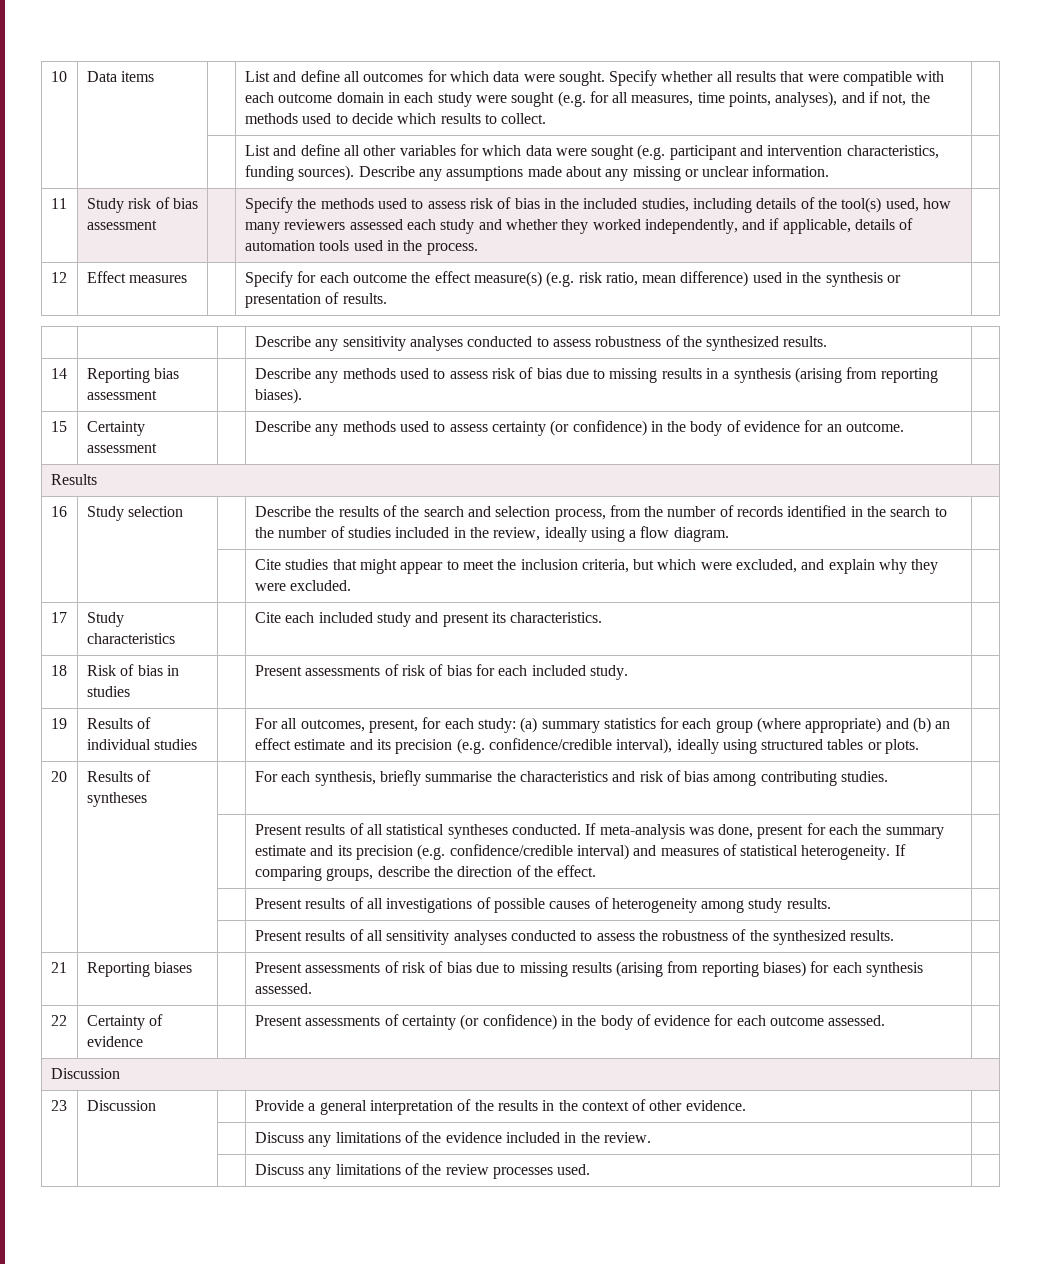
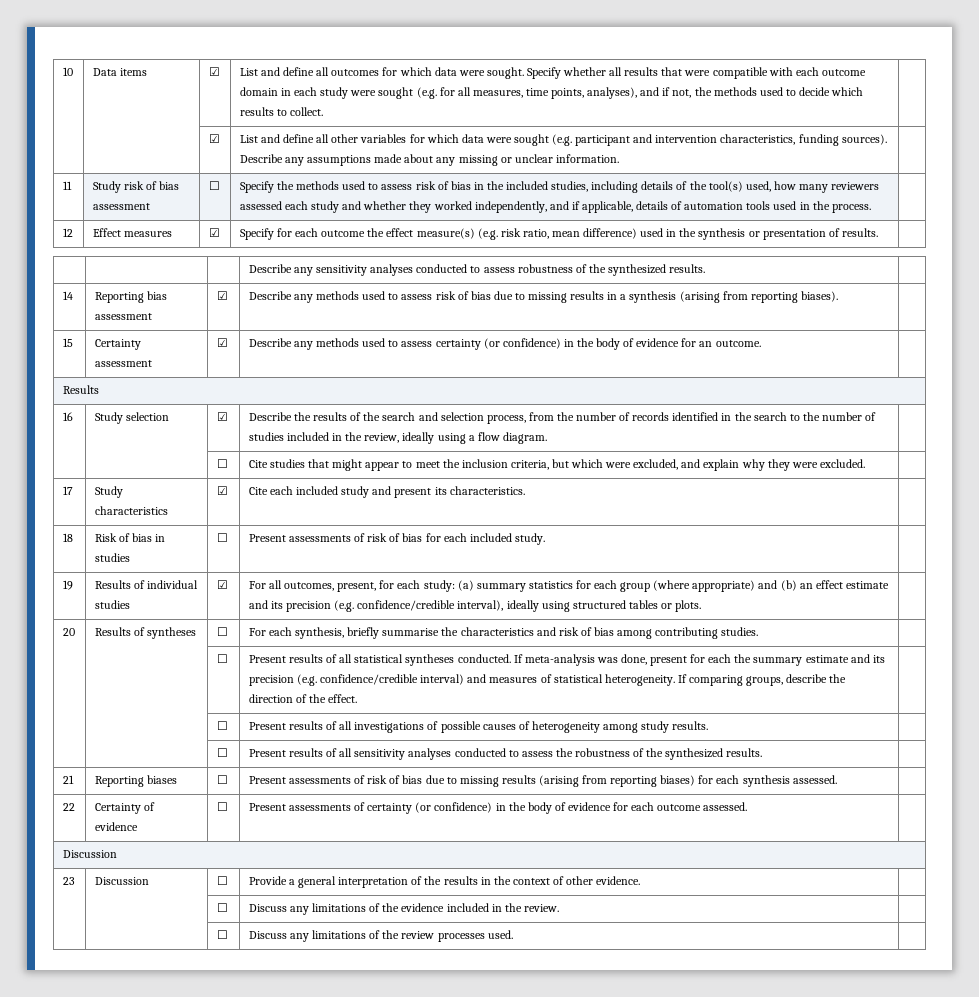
- Data items
+ Data items | ☑
- | | | List and define all other variables for which data were sought (e.g. participant and intervention characteristics, funding sources). Describe any assumptions made about any missing or unclear information. |
+ | | ☑ | List and define all other variables for which data were sought (e.g. participant and intervention characteristics, funding sources). Describe any assumptions made about any missing or unclear information. |
- Study risk of bias assessment
+ Study risk of bias assessment | ☐
- 12 | Effect measures | | Specify for each outcome the effect measure(s) (e.g. risk ratio, mean difference) used in the synthesis or presentation of results. |
+ 12 | Effect measures | ☑ | Specify for each outcome the effect measure(s) (e.g. risk ratio, mean difference) used in the synthesis or presentation of results. |
- 14 | Reporting bias assessment | | Describe any methods used to assess risk of bias due to missing results in a synthesis (arising from reporting biases). |
+ 14 | Reporting bias assessment | ☑ | Describe any methods used to assess risk of bias due to missing results in a synthesis (arising from reporting biases). |
- 15 | Certainty assessment | | Describe any methods used to assess certainty (or confidence) in the body of evidence for an outcome. |
+ 15 | Certainty assessment | ☑ | Describe any methods used to assess certainty (or confidence) in the body of evidence for an outcome. |
- 16 | Study selection | | Describe the results of the search and selection process, from the number of records identified in the search to the number of studies included in the review, ideally using a flow diagram. |
+ 16 | Study selection | ☑ | Describe the results of the search and selection process, from the number of records identified in the search to the number of studies included in the review, ideally using a flow diagram. |
- | | | Cite studies that might appear to meet the inclusion criteria, but which were excluded, and explain why they were excluded. |
+ | | ☐ | Cite studies that might appear to meet the inclusion criteria, but which were excluded, and explain why they were excluded. |
- 17 | Study characteristics | | Cite each included study and present its characteristics. |
+ 17 | Study characteristics | ☑ | Cite each included study and present its characteristics. |
- 18 | Risk of bias in studies | | Present assessments of risk of bias for each included study. |
+ 18 | Risk of bias in studies | ☐ | Present assessments of risk of bias for each included study. |
- 19 | Results of individual studies | | For all outcomes, present, for each study: (a) summary statistics for each group (where appropriate) and (b) an effect estimate and its precision (e.g. confidence/credible interval), ideally using structured tables or plots. |
+ 19 | Results of individual studies | ☑ | For all outcomes, present, for each study: (a) summary statistics for each group (where appropriate) and (b) an effect estimate and its precision (e.g. confidence/credible interval), ideally using structured tables or plots. |
- 20 | Results of syntheses | | For each synthesis, briefly summarise the characteristics and risk of bias among contributing studies. |
+ 20 | Results of syntheses | ☐ | For each synthesis, briefly summarise the characteristics and risk of bias among contributing studies. |
- | | | Present results of all statistical syntheses conducted. If meta-analysis was done, present for each the summary estimate and its precision (e.g. confidence/credible interval) and measures of statistical heterogeneity. If comparing groups, describe the direction of the effect. |
+ | | ☐ | Present results of all statistical syntheses conducted. If meta-analysis was done, present for each the summary estimate and its precision (e.g. confidence/credible interval) and measures of statistical heterogeneity. If comparing groups, describe the direction of the effect. |
- | | | Present results of all investigations of possible causes of heterogeneity among study results. |
+ | | ☐ | Present results of all investigations of possible causes of heterogeneity among study results. |
- | | | Present results of all sensitivity analyses conducted to assess the robustness of the synthesized results. |
+ | | ☐ | Present results of all sensitivity analyses conducted to assess the robustness of the synthesized results. |
- 21 | Reporting biases | | Present assessments of risk of bias due to missing results (arising from reporting biases) for each synthesis assessed. |
+ 21 | Reporting biases | ☐ | Present assessments of risk of bias due to missing results (arising from reporting biases) for each synthesis assessed. |
- 22 | Certainty of evidence | | Present assessments of certainty (or confidence) in the body of evidence for each outcome assessed. |
+ 22 | Certainty of evidence | ☐ | Present assessments of certainty (or confidence) in the body of evidence for each outcome assessed. |
- 23 | Discussion | | Provide a general interpretation of the results in the context of other evidence. |
+ 23 | Discussion | ☐ | Provide a general interpretation of the results in the context of other evidence. |
- | | | Discuss any limitations of the evidence included in the review. |
+ | | ☐ | Discuss any limitations of the evidence included in the review. |
- | | | Discuss any limitations of the review processes used. |
+ | | ☐ | Discuss any limitations of the review processes used. |

